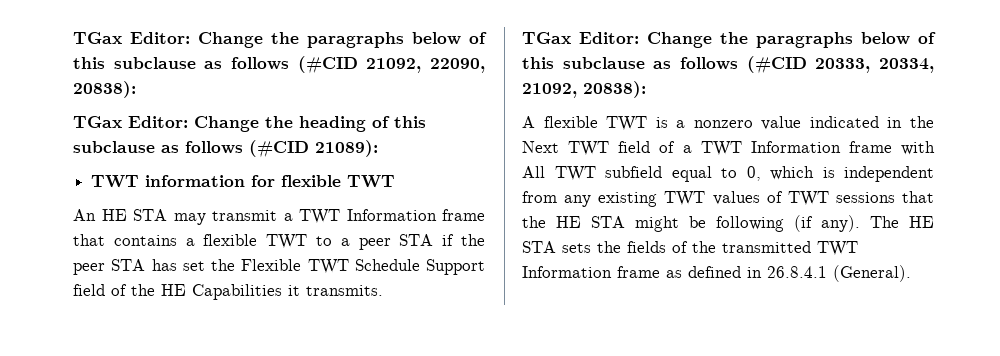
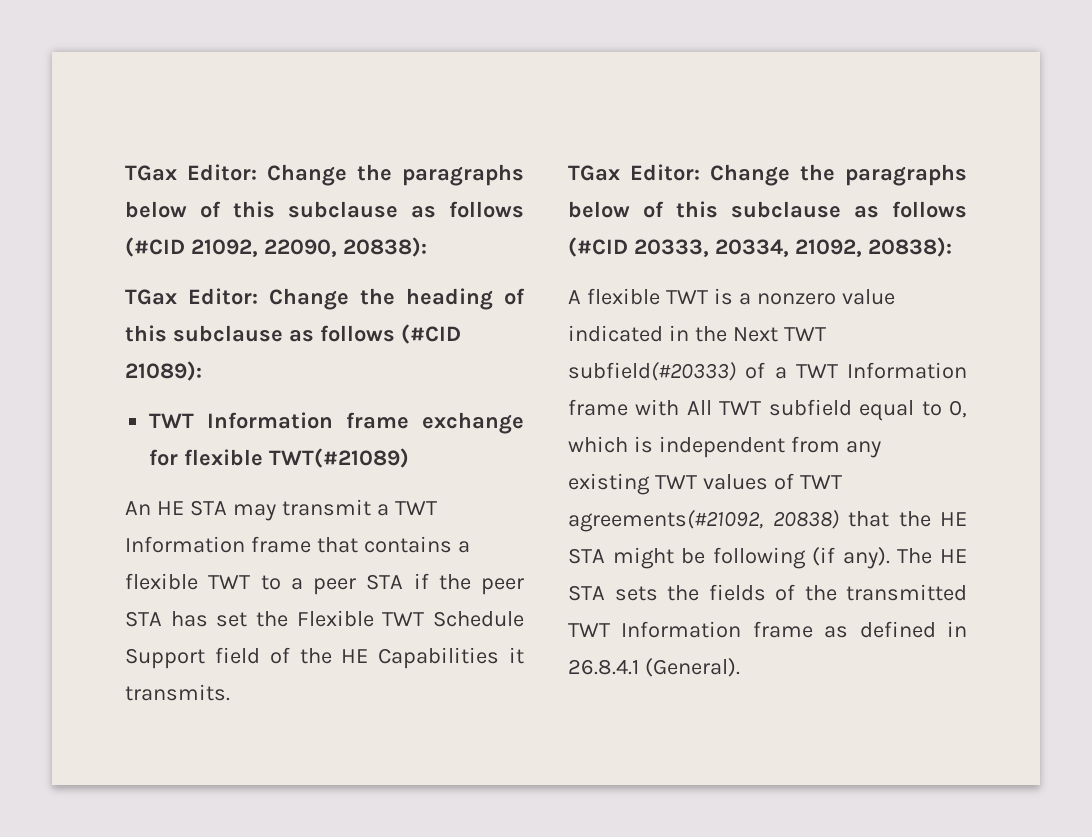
- TWT information for flexible TWT
+ TWT Information frame exchange for flexible TWT(#21089)
- A flexible TWT is a nonzero value indicated in the Next TWT field of a TWT Information frame with All TWT subfield equal to 0, which is independent from any existing TWT values of TWT sessions that the HE STA might be following (if any).
+ A flexible TWT is a nonzero value indicated in the Next TWT subfield(#20333) of a TWT Information frame with All TWT subfield equal to 0, which is independent from any existing TWT values of TWT agreements(#21092, 20838) that the HE STA might be following (if any).

